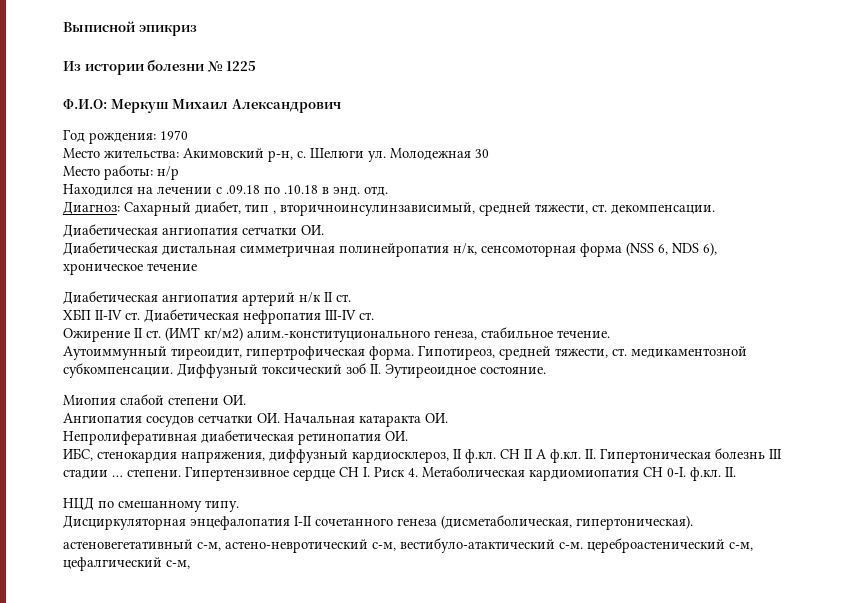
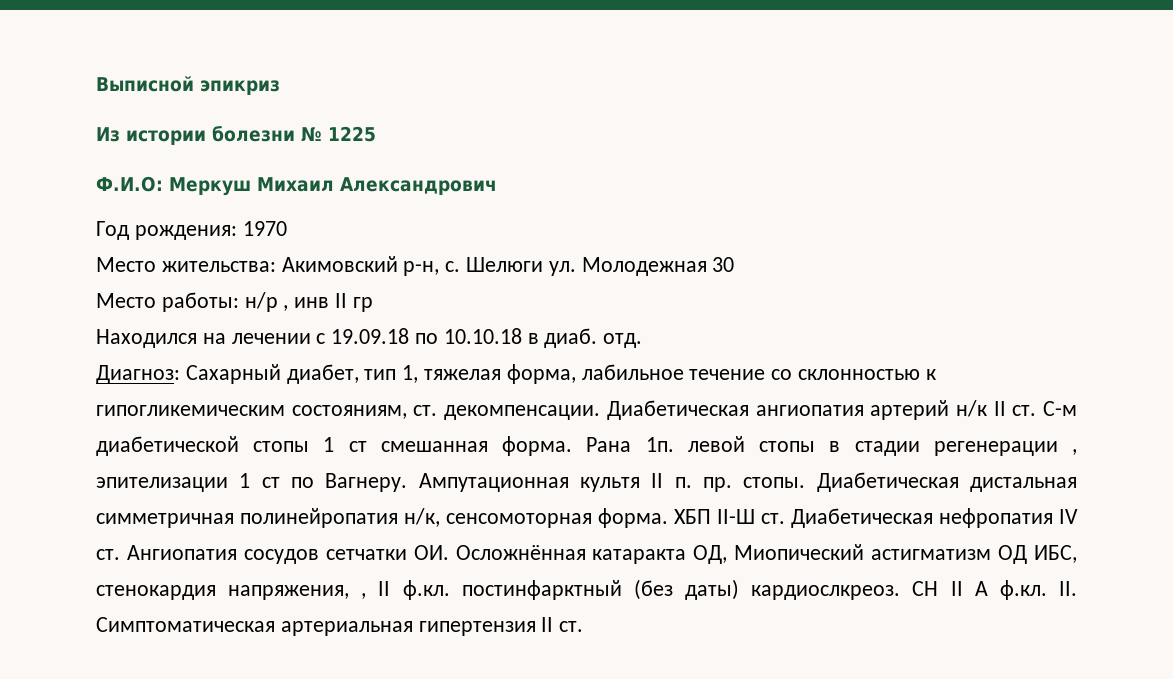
- Место работы: н/р
+ Место работы: н/р , инв II гр
- Находился на лечении с .09.18 по .10.18 в энд. отд.
+ Находился на лечении с 19.09.18 по 10.10.18 в диаб. отд.
- Диагноз: Сахарный диабет, тип , вторичноинсулинзависимый, средней тяжести, ст. декомпенсации.
- Диабетическая ангиопатия сетчатки ОИ.
- Диабетическая дистальная симметричная полинейропатия н/к, сенсомоторная форма (NSS 6, NDS 6), хроническое течение
- Диабетическая ангиопатия артерий н/к II ст.
- ХБП II-IV ст. Диабетическая нефропатия III-IV ст.
- Ожирение II ст. (ИМТ кг/м2) алим.-конституционального генеза, стабильное течение.
- Аутоиммунный тиреоидит, гипертрофическая форма. Гипотиреоз, средней тяжести, ст. медикаментозной субкомпенсации. Диффузный токсический зоб II. Эутиреоидное состояние.
- Миопия слабой степени ОИ.
- Ангиопатия сосудов сетчатки ОИ. Начальная катаракта ОИ.
- Непролиферативная диабетическая ретинопатия ОИ.
- ИБС, стенокардия напряжения, диффузный кардиосклероз, II ф.кл. СН II А ф.кл. II. Гипертоническая болезнь III стадии … степени. Гипертензивное сердце СН I. Риск 4. Метаболическая кардиомиопатия СН 0-I. ф.кл. II.
- НЦД по смешанному типу.
- Дисциркуляторная энцефалопатия I-II сочетанного генеза (дисметаболическая, гипертоническая).
- астеновегетативный с-м, астено-невротический с-м, вестибуло-атактический с-м. цереброастенический с-м, цефалгический с-м,
+ Диагноз: Сахарный диабет, тип 1, тяжелая форма, лабильное течение со склонностью к гипогликемическим состояниям, ст. декомпенсации. Диабетическая ангиопатия артерий н/к II ст. С-м диабетической стопы 1 ст смешанная форма. Рана 1п. левой стопы в стадии регенерации , эпителизации 1 ст по Вагнеру. Ампутационная культя II п. пр. стопы. Диабетическая дистальная симметричная полинейропатия н/к, сенсомоторная форма. ХБП II-Ш ст. Диабетическая нефропатия IV ст. Ангиопатия сосудов сетчатки ОИ. Осложнённая катаракта ОД, Миопический астигматизм ОД ИБС, стенокардия напряжения, , II ф.кл. постинфарктный (без даты) кардиослкреоз. СН II А ф.кл. II. Симптоматическая артериальная гипертензия II ст.

